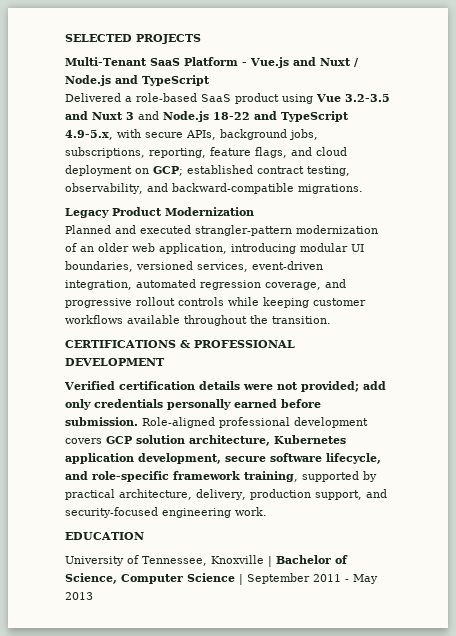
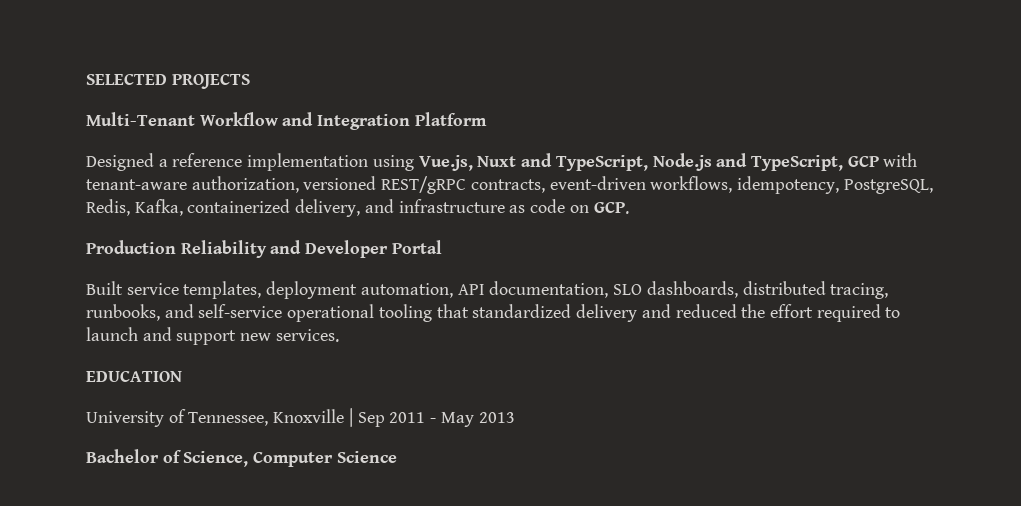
- Multi-Tenant SaaS Platform - Vue.js and Nuxt / Node.js and TypeScript
- Delivered a role-based SaaS product using Vue 3.2-3.5 and Nuxt 3 and Node.js 18-22 and TypeScript 4.9-5.x, with secure APIs, background jobs, subscriptions, reporting, feature flags, and cloud deployment on GCP; established contract testing, observability, and backward-compatible migrations.
- Legacy Product Modernization
- Planned and executed strangler-pattern modernization of an older web application, introducing modular UI boundaries, versioned services, event-driven integration, automated regression coverage, and progressive rollout controls while keeping customer workflows available throughout the transition.
- CERTIFICATIONS & PROFESSIONAL DEVELOPMENT
- Verified certification details were not provided; add only credentials personally earned before submission. Role-aligned professional development covers GCP solution architecture, Kubernetes application development, secure software lifecycle, and role-specific framework training, supported by practical architecture, delivery, production support, and security-focused engineering work.
+ Multi-Tenant Workflow and Integration Platform
+ Designed a reference implementation using Vue.js, Nuxt and TypeScript, Node.js and TypeScript, GCP with tenant-aware authorization, versioned REST/gRPC contracts, event-driven workflows, idempotency, PostgreSQL, Redis, Kafka, containerized delivery, and infrastructure as code on GCP.
+ Production Reliability and Developer Portal
+ Built service templates, deployment automation, API documentation, SLO dashboards, distributed tracing, runbooks, and self-service operational tooling that standardized delivery and reduced the effort required to launch and support new services.
- University of Tennessee, Knoxville | Bachelor of Science, Computer Science | September 2011 - May 2013
+ University of Tennessee, Knoxville | Sep 2011 - May 2013
+ Bachelor of Science, Computer Science

